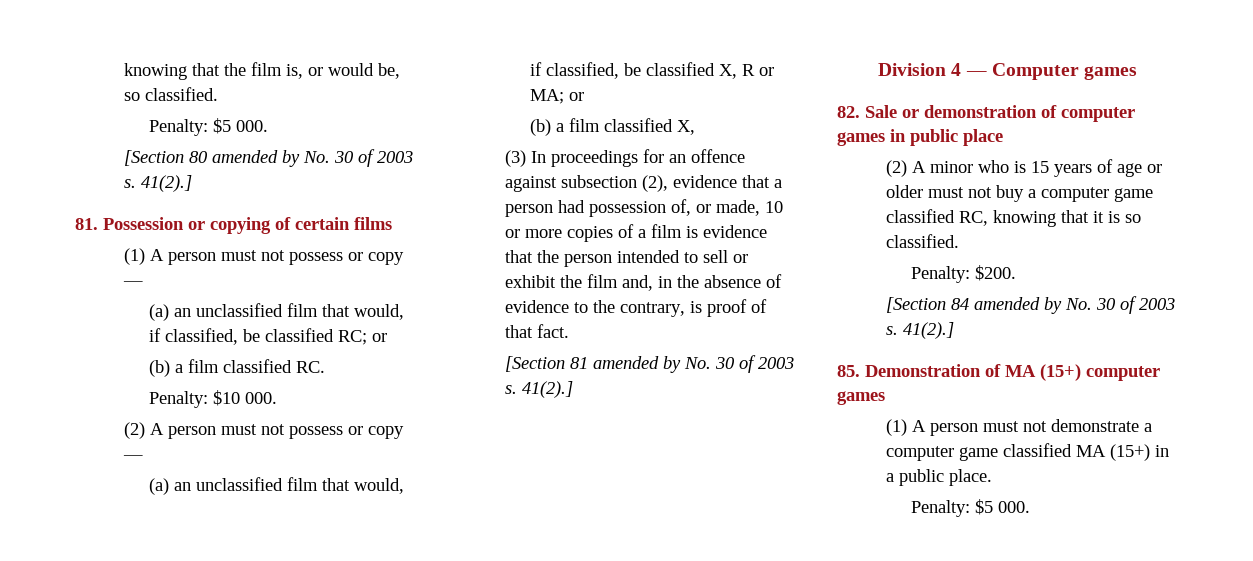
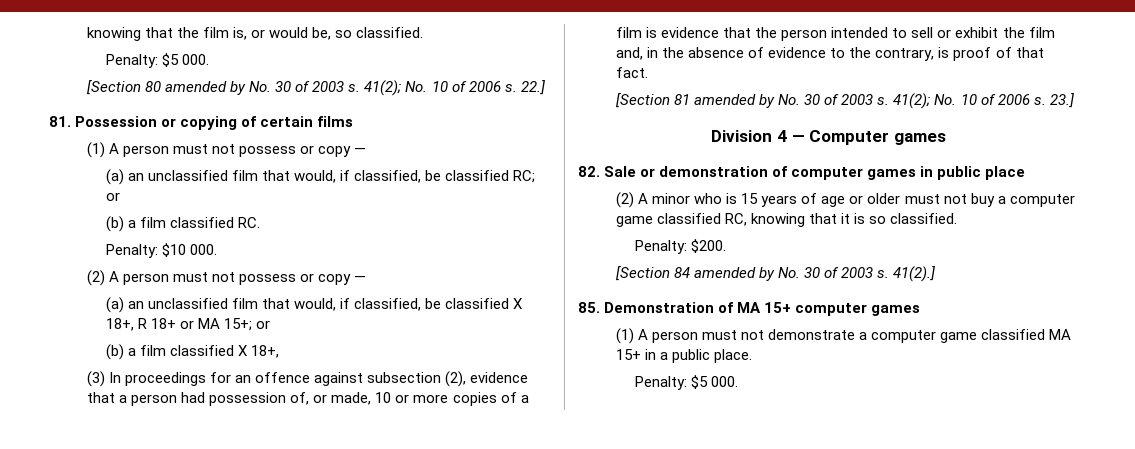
- [Section 80 amended by No. 30 of 2003 s. 41(2).]
+ [Section 80 amended by No. 30 of 2003 s. 41(2); No. 10 of 2006 s. 22.]
- (a) an unclassified film that would, if classified, be classified X, R or MA; or
- (b) a film classified X,
+ (a) an unclassified film that would, if classified, be classified X 18+, R 18+ or MA 15+; or
+ (b) a film classified X 18+,
- [Section 81 amended by No. 30 of 2003 s. 41(2).]
+ [Section 81 amended by No. 30 of 2003 s. 41(2); No. 10 of 2006 s. 23.]
- 85. Demonstration of MA (15+) computer games
+ 85. Demonstration of MA 15+ computer games
- (1) A person must not demonstrate a computer game classified MA (15+) in a public place.
+ (1) A person must not demonstrate a computer game classified MA 15+ in a public place.

